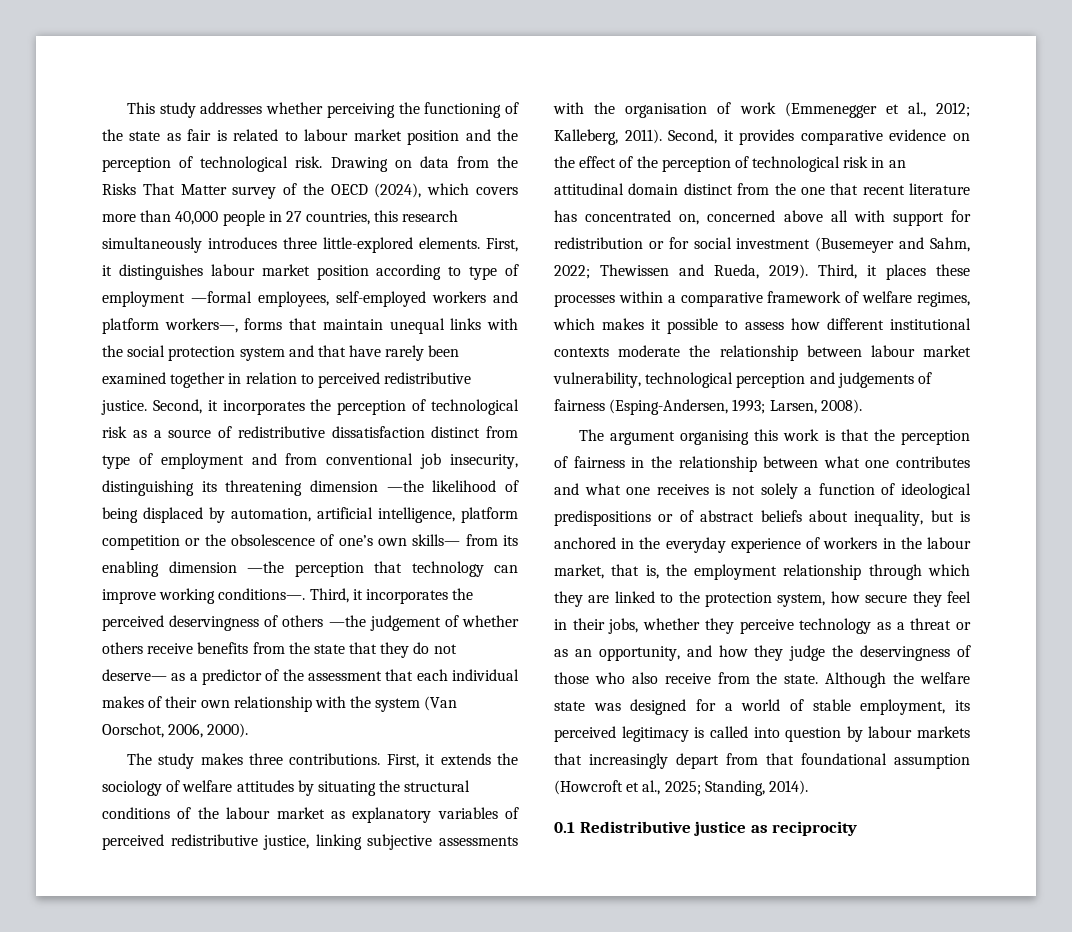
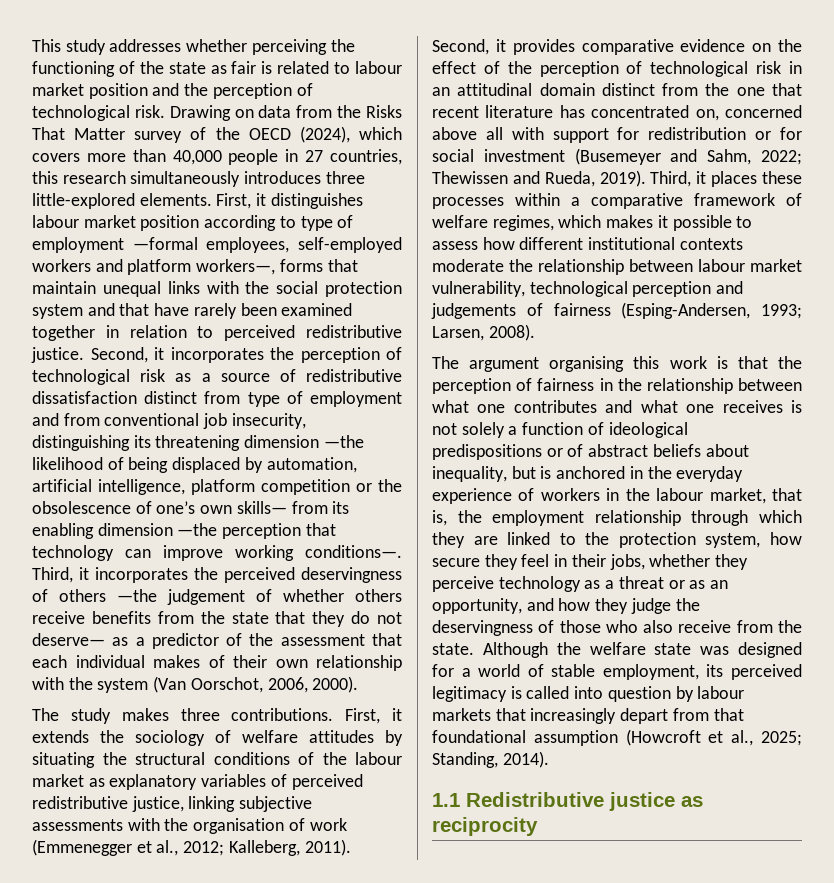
- 0.1 Redistributive justice as reciprocity
+ 1.1 Redistributive justice as reciprocity

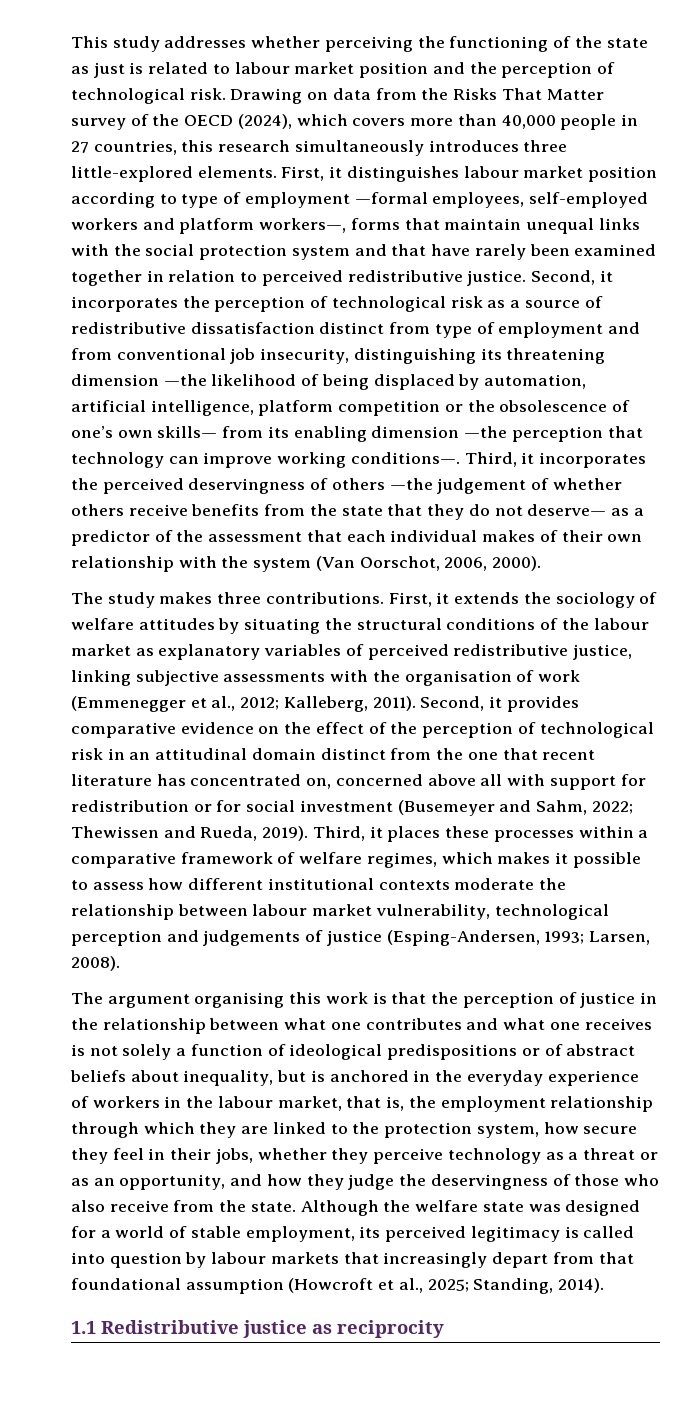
- This study addresses whether perceiving the functioning of the state as fair is related to labour market position and the perception of technological risk.
+ This study addresses whether perceiving the functioning of the state as just is related to labour market position and the perception of technological risk.
- Third, it places these processes within a comparative framework of welfare regimes, which makes it possible to assess how different institutional contexts moderate the relationship between labour market vulnerability, technological perception and judgements of fairness (Esping-Andersen, 1993; Larsen, 2008).
+ Third, it places these processes within a comparative framework of welfare regimes, which makes it possible to assess how different institutional contexts moderate the relationship between labour market vulnerability, technological perception and judgements of justice (Esping-Andersen, 1993; Larsen, 2008).
- The argument organising this work is that the perception of fairness in the relationship between what one contributes and what one receives is not solely a function of ideological predispositions or of abstract beliefs about inequality, but is anchored in the everyday experience of workers in the labour market, that is, the employment relationship through which they are linked to the protection system, how secure they feel in their jobs, whether they perceive technology as a threat or as an opportunity, and how they judge the deservingness of those who also receive from the state.
+ The argument organising this work is that the perception of justice in the relationship between what one contributes and what one receives is not solely a function of ideological predispositions or of abstract beliefs about inequality, but is anchored in the everyday experience of workers in the labour market, that is, the employment relationship through which they are linked to the protection system, how secure they feel in their jobs, whether they perceive technology as a threat or as an opportunity, and how they judge the deservingness of those who also receive from the state.

